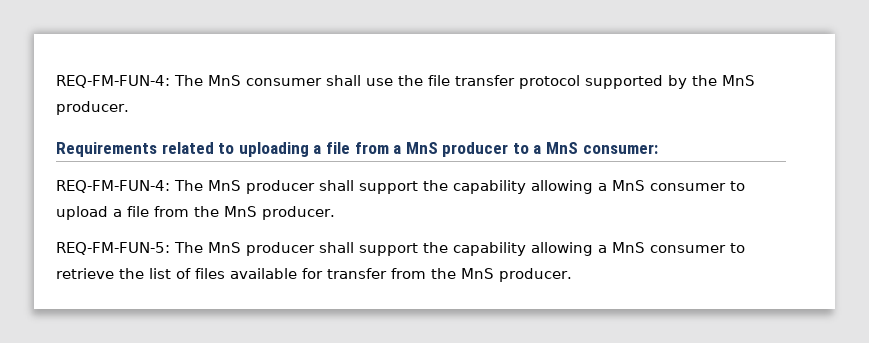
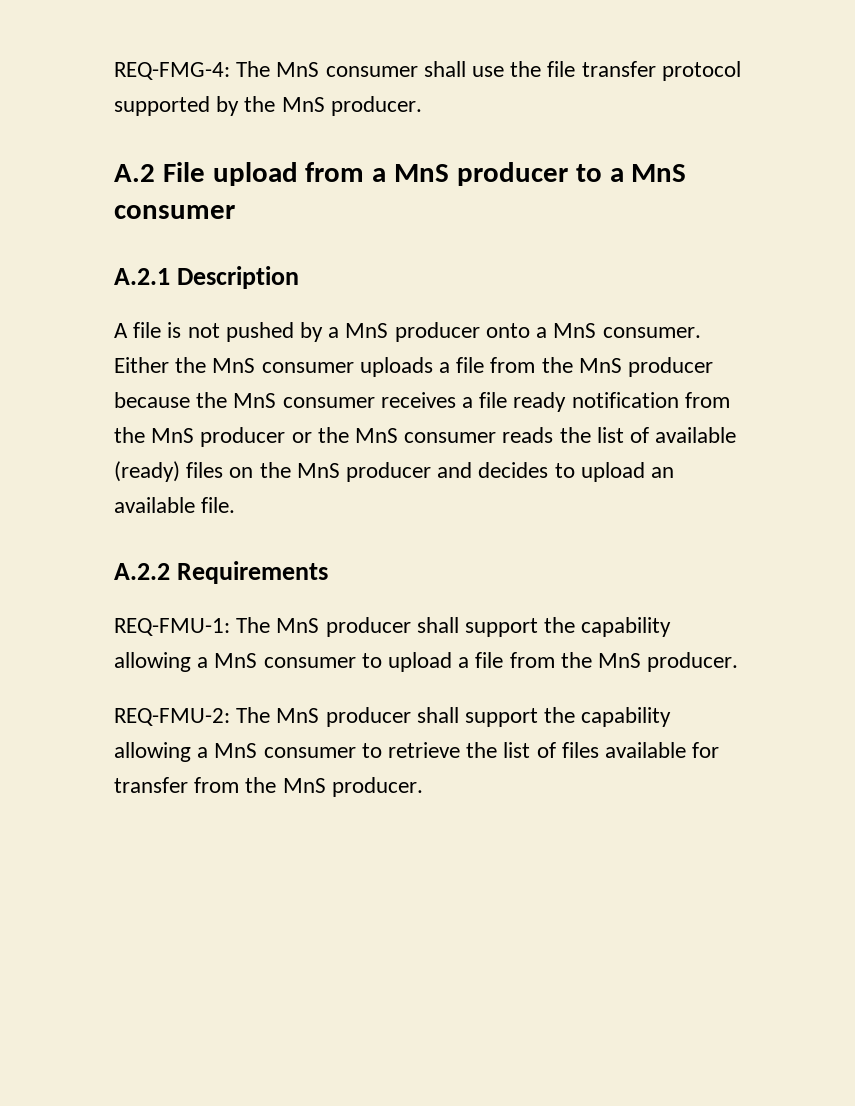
- REQ-FM-FUN-4: The MnS consumer shall use the file transfer protocol supported by the MnS producer.
+ REQ-FMG-4: The MnS consumer shall use the file transfer protocol supported by the MnS producer.
- Requirements related to uploading a file from a MnS producer to a MnS consumer:
- REQ-FM-FUN-4: The MnS producer shall support the capability allowing a MnS consumer to upload a file from the MnS producer.
+ A.2 File upload from a MnS producer to a MnS consumer
+ A.2.1 Description
+ A file is not pushed by a MnS producer onto a MnS consumer. Either the MnS consumer uploads a file from the MnS producer because the MnS consumer receives a file ready notification from the MnS producer or the MnS consumer reads the list of available (ready) files on the MnS producer and decides to upload an available file.
+ A.2.2 Requirements
+ REQ-FMU-1: The MnS producer shall support the capability allowing a MnS consumer to upload a file from the MnS producer.
- REQ-FM-FUN-5: The MnS producer shall support the capability allowing a MnS consumer to retrieve the list of files available for transfer from the MnS producer.
+ REQ-FMU-2: The MnS producer shall support the capability allowing a MnS consumer to retrieve the list of files available for transfer from the MnS producer.

